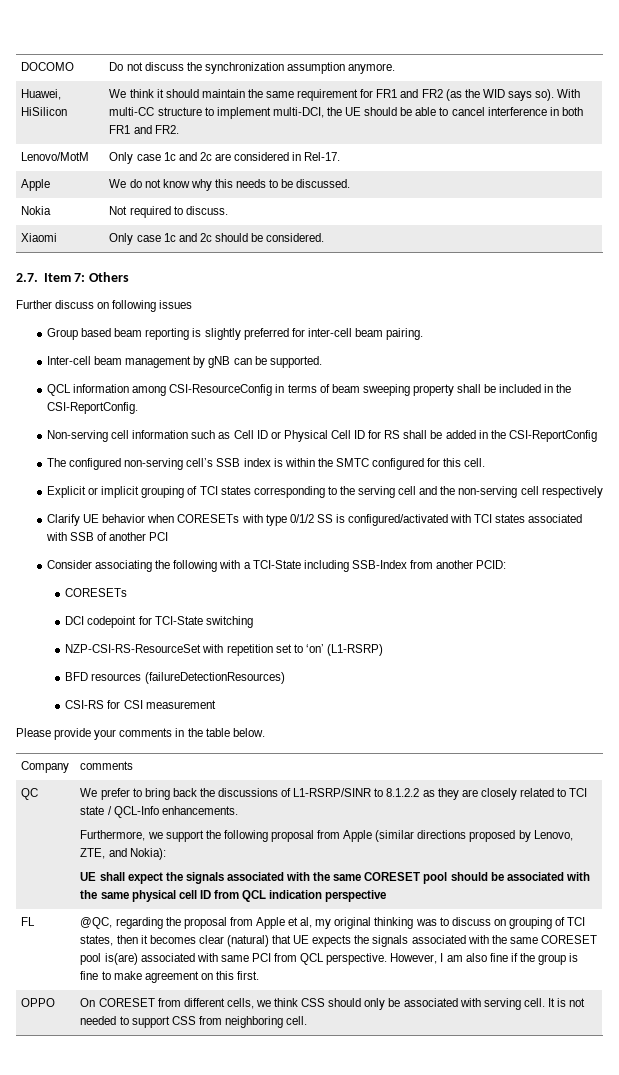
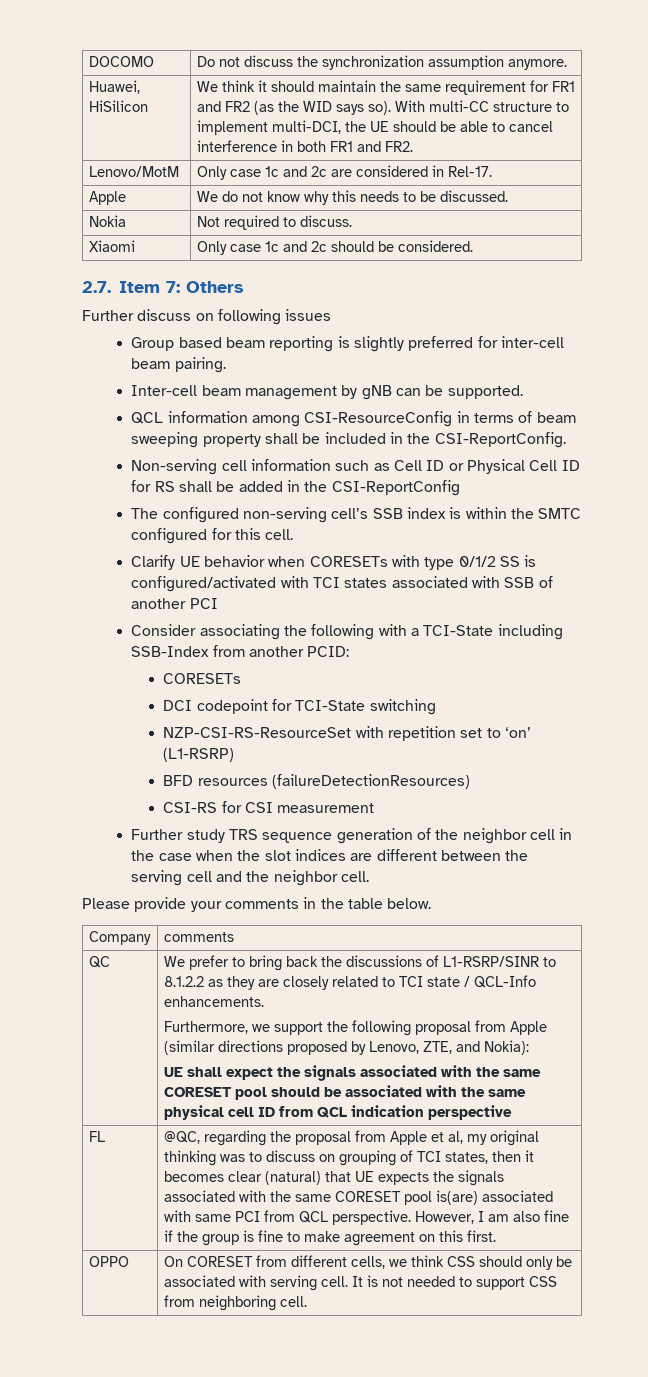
- Explicit or implicit grouping of TCI states corresponding to the serving cell and the non-serving cell respectively
+ Further study TRS sequence generation of the neighbor cell in the case when the slot indices are different between the serving cell and the neighbor cell.

